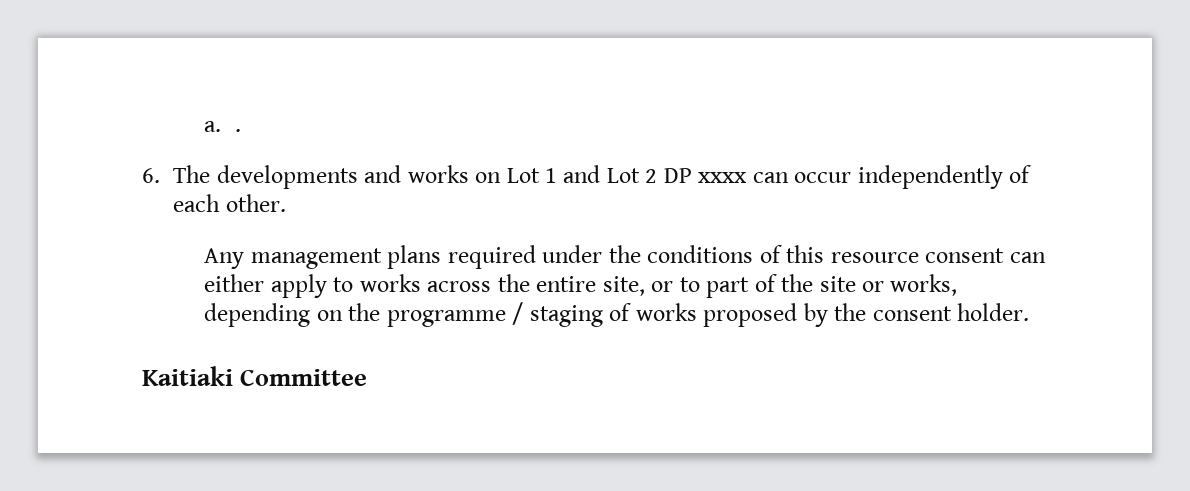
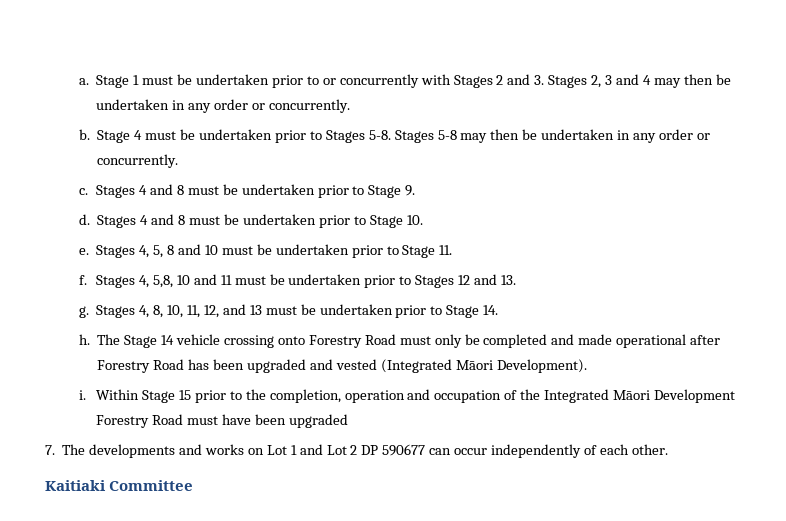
- a. .
- 6. The developments and works on Lot 1 and Lot 2 DP xxxx can occur independently of each other.
+ a. Stage 1 must be undertaken prior to or concurrently with Stages 2 and 3. Stages 2, 3 and 4 may then be undertaken in any order or concurrently.
+ b. Stage 4 must be undertaken prior to Stages 5-8. Stages 5-8 may then be undertaken in any order or concurrently.
+ c. Stages 4 and 8 must be undertaken prior to Stage 9.
+ d. Stages 4 and 8 must be undertaken prior to Stage 10.
+ e. Stages 4, 5, 8 and 10 must be undertaken prior to Stage 11.
+ f. Stages 4, 5,8, 10 and 11 must be undertaken prior to Stages 12 and 13.
+ g. Stages 4, 8, 10, 11, 12, and 13 must be undertaken prior to Stage 14.
+ h. The Stage 14 vehicle crossing onto Forestry Road must only be completed and made operational after Forestry Road has been upgraded and vested (Integrated Māori Development).
+ i. Within Stage 15 prior to the completion, operation and occupation of the Integrated Māori Development Forestry Road must have been upgraded
+ 7. The developments and works on Lot 1 and Lot 2 DP 590677 can occur independently of each other.
- Any management plans required under the conditions of this resource consent can either apply to works across the entire site, or to part of the site or works, depending on the programme / staging of works proposed by the consent holder.

